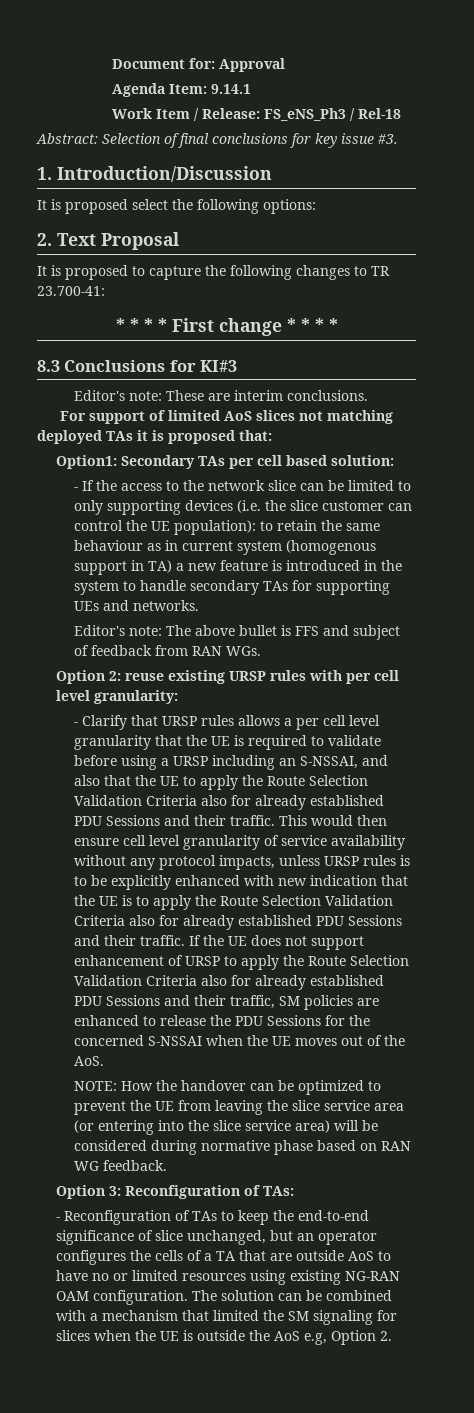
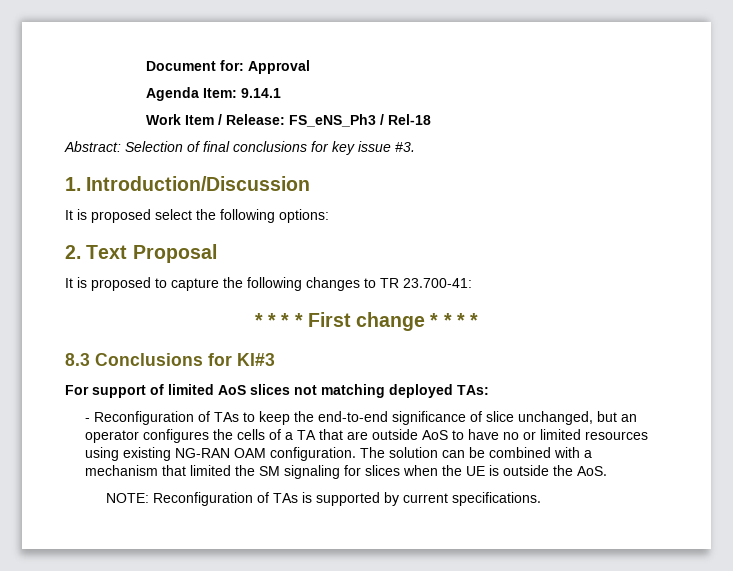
- Editor's note: These are interim conclusions.
- For support of limited AoS slices not matching deployed TAs it is proposed that:
- Option1: Secondary TAs per cell based solution:
- - If the access to the network slice can be limited to only supporting devices (i.e. the slice customer can control the UE population): to retain the same behaviour as in current system (homogenous support in TA) a new feature is introduced in the system to handle secondary TAs for supporting UEs and networks.
- Editor's note: The above bullet is FFS and subject of feedback from RAN WGs.
- Option 2: reuse existing URSP rules with per cell level granularity:
- - Clarify that URSP rules allows a per cell level granularity that the UE is required to validate before using a URSP including an S-NSSAI, and also that the UE to apply the Route Selection Validation Criteria also for already established PDU Sessions and their traffic. This would then ensure cell level granularity of service availability without any protocol impacts, unless URSP rules is to be explicitly enhanced with new indication that the UE is to apply the Route Selection Validation Criteria also for already established PDU Sessions and their traffic. If the UE does not support enhancement of URSP to apply the Route Selection Validation Criteria also for already established PDU Sessions and their traffic, SM policies are enhanced to release the PDU Sessions for the concerned S-NSSAI when the UE moves out of the AoS.
- NOTE: How the handover can be optimized to prevent the UE from leaving the slice service area (or entering into the slice service area) will be considered during normative phase based on RAN WG feedback.
- Option 3: Reconfiguration of TAs:
+ For support of limited AoS slices not matching deployed TAs:
- The solution can be combined with a mechanism that limited the SM signaling for slices when the UE is outside the AoS e.g, Option 2.
+ The solution can be combined with a mechanism that limited the SM signaling for slices when the UE is outside the AoS.
+ NOTE: Reconfiguration of TAs is supported by current specifications.

